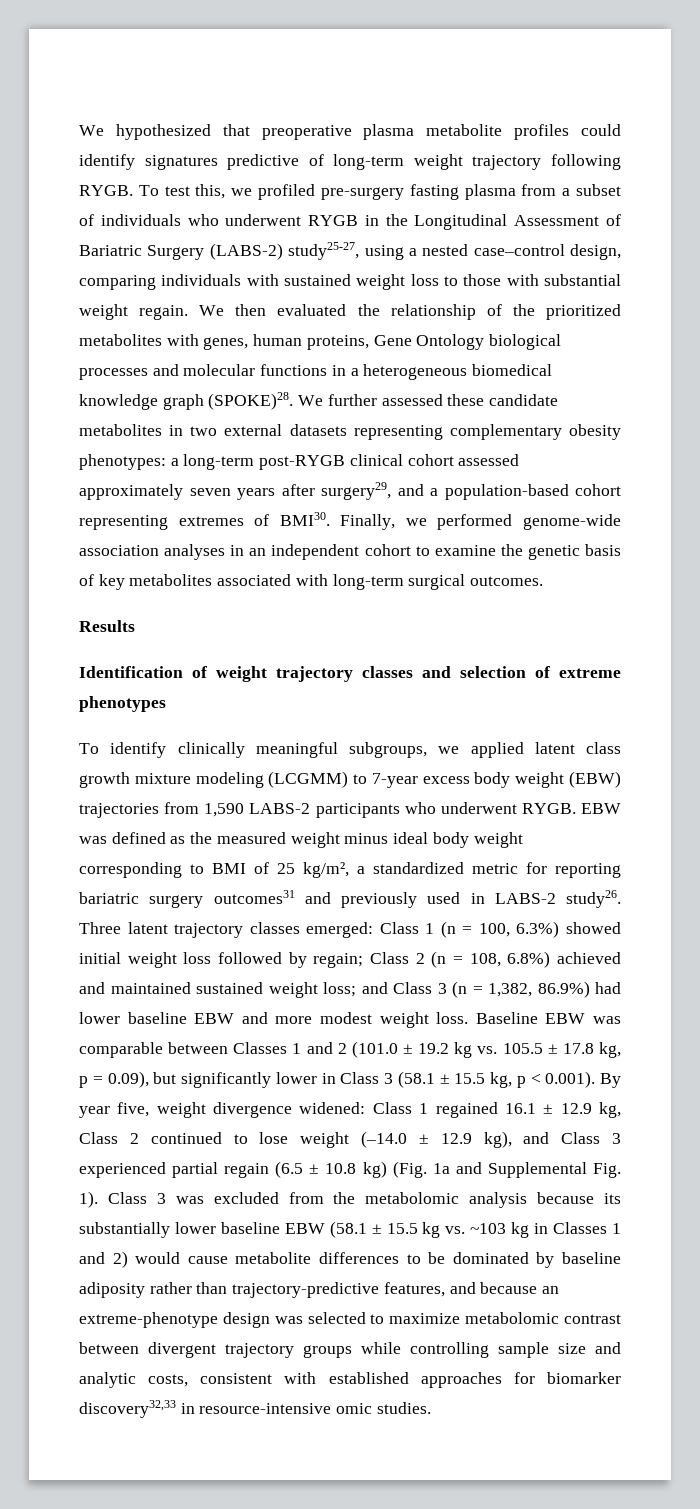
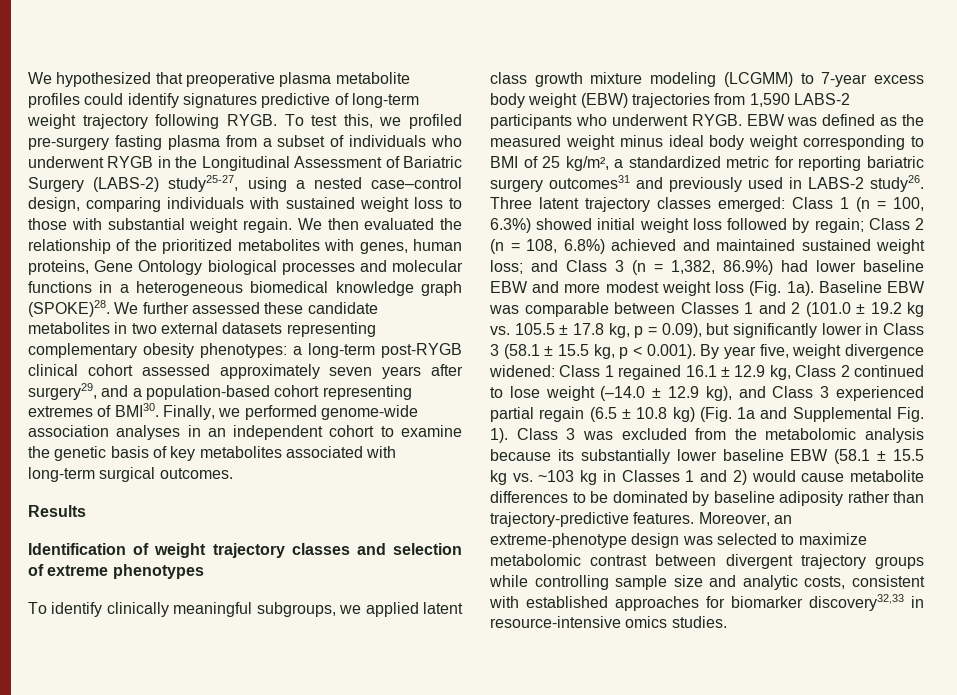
- Three latent trajectory classes emerged: Class 1 (n = 100, 6.3%) showed initial weight loss followed by regain; Class 2 (n = 108, 6.8%) achieved and maintained sustained weight loss; and Class 3 (n = 1,382, 86.9%) had lower baseline EBW and more modest weight loss.
+ Three latent trajectory classes emerged: Class 1 (n = 100, 6.3%) showed initial weight loss followed by regain; Class 2 (n = 108, 6.8%) achieved and maintained sustained weight loss; and Class 3 (n = 1,382, 86.9%) had lower baseline EBW and more modest weight loss (Fig. 1a).
- Class 3 was excluded from the metabolomic analysis because its substantially lower baseline EBW (58.1 ± 15.5 kg vs. ~103 kg in Classes 1 and 2) would cause metabolite differences to be dominated by baseline adiposity rather than trajectory-predictive features, and because an extreme-phenotype design was selected to maximize metabolomic contrast between divergent trajectory groups while controlling sample size and analytic costs, consistent with established approaches for biomarker discovery32,33 in resource-intensive omic studies.
+ Class 3 was excluded from the metabolomic analysis because its substantially lower baseline EBW (58.1 ± 15.5 kg vs. ~103 kg in Classes 1 and 2) would cause metabolite differences to be dominated by baseline adiposity rather than trajectory-predictive features. Moreover, an extreme-phenotype design was selected to maximize metabolomic contrast between divergent trajectory groups while controlling sample size and analytic costs, consistent with established approaches for biomarker discovery32,33 in resource-intensive omics studies.

